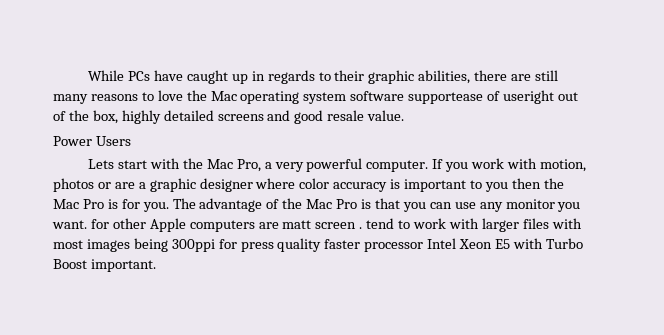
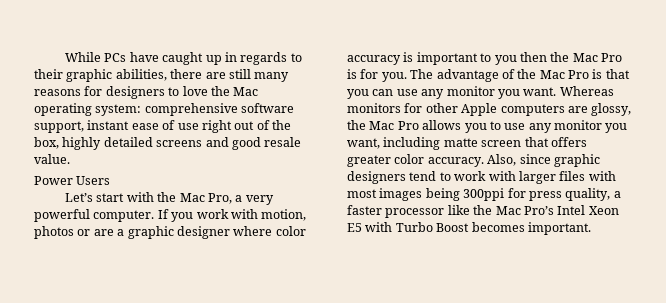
- While PCs have caught up in regards to their graphic abilities, there are still many reasons to love the Mac operating system software supportease of useright out of the box, highly detailed screens and good resale value.
+ While PCs have caught up in regards to their graphic abilities, there are still many reasons for designers to love the Mac operating system: comprehensive software support, instant ease of use right out of the box, highly detailed screens and good resale value.
- Lets start with the Mac Pro, a very powerful computer.
+ Let’s start with the Mac Pro, a very powerful computer.
- The advantage of the Mac Pro is that you can use any monitor you want. for other Apple computers are matt screen . tend to work with larger files with most images being 300ppi for press quality faster processor Intel Xeon E5 with Turbo Boost important.
+ The advantage of the Mac Pro is that you can use any monitor you want. Whereas monitors for other Apple computers are glossy, the Mac Pro allows you to use any monitor you want, including matte screen that offers greater color accuracy. Also, since graphic designers tend to work with larger files with most images being 300ppi for press quality, a faster processor like the Mac Pro’s Intel Xeon E5 with Turbo Boost becomes important.

